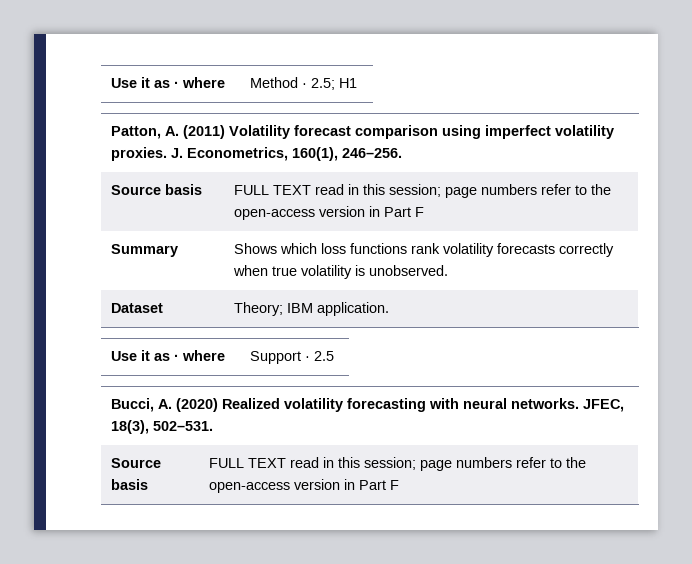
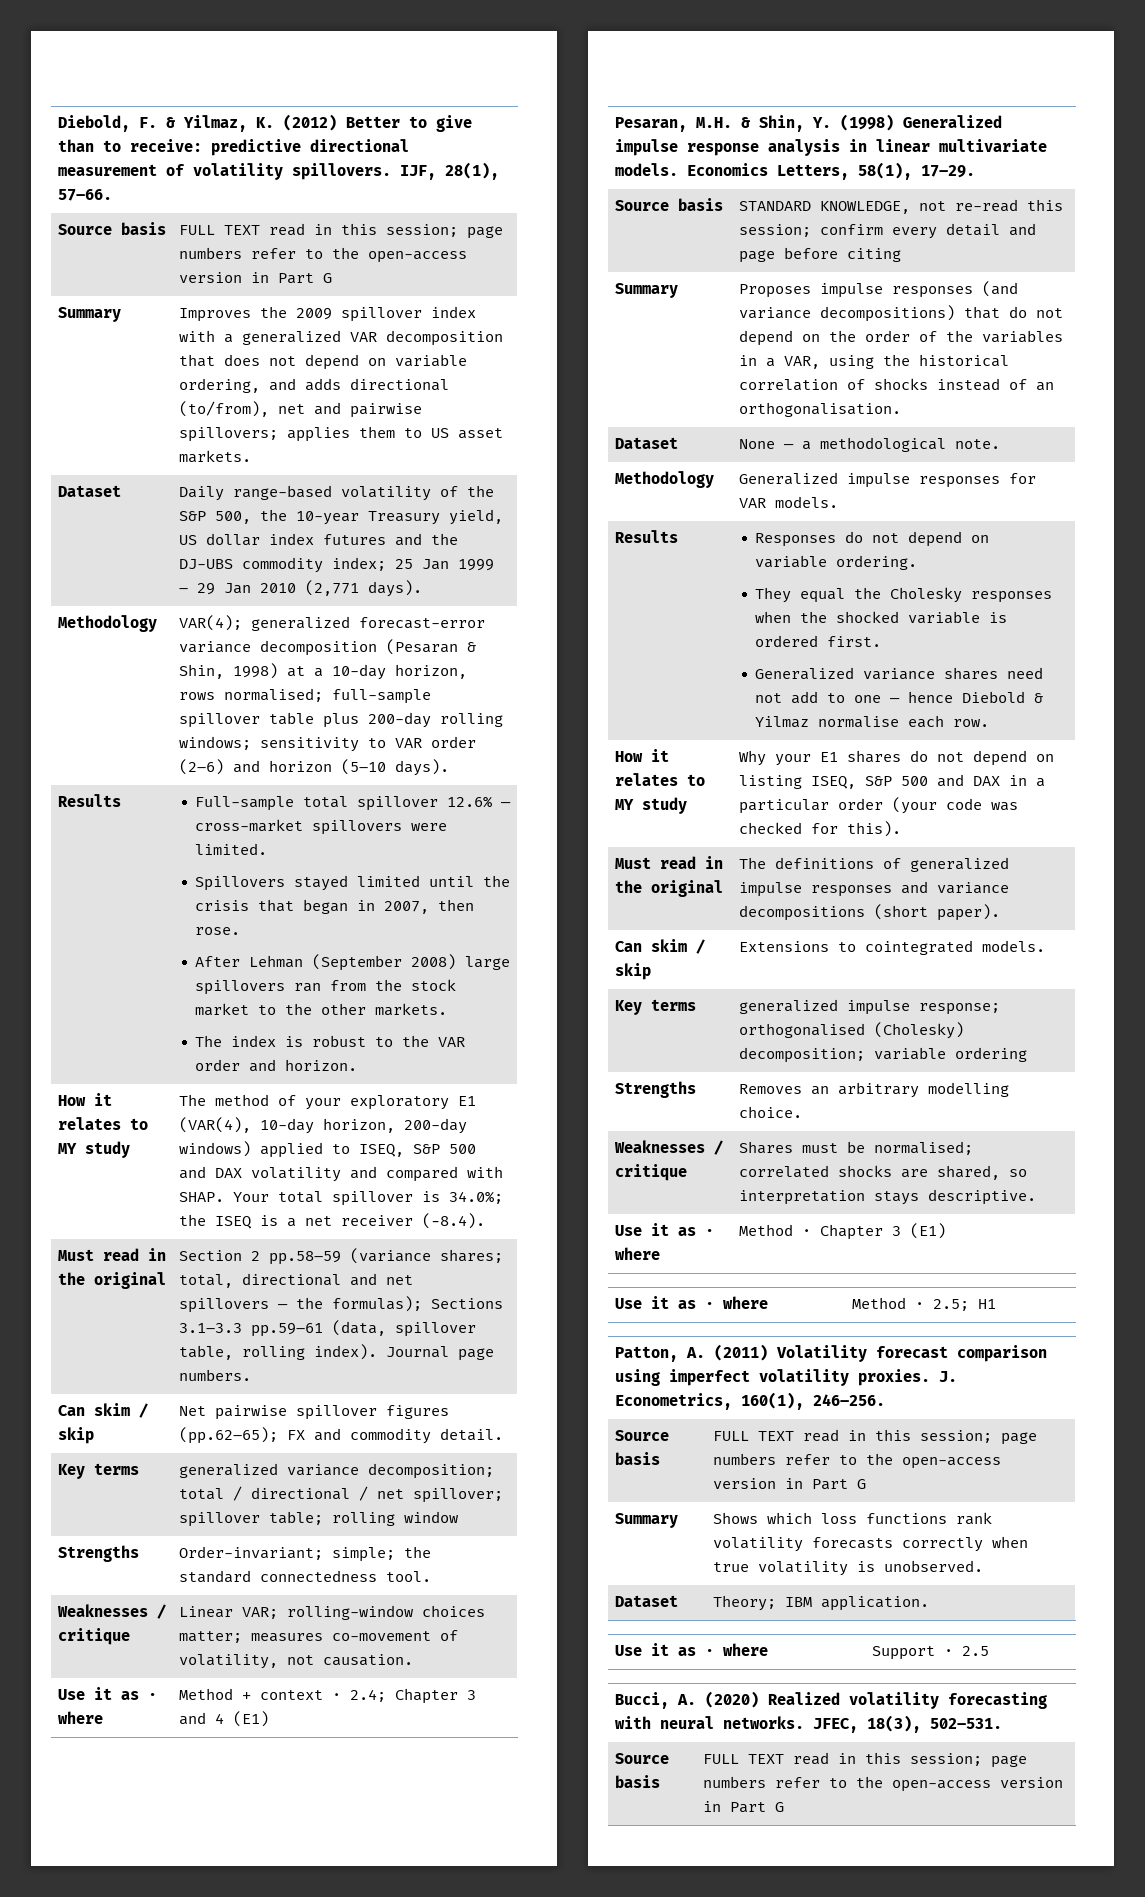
+ Diebold, F. & Yilmaz, K. (2012) Better to give than to receive: predictive directional measurement of volatility spillovers. IJF, 28(1), 57–66.
+ Source basis | FULL TEXT read in this session; page numbers refer to the open-access version in Part G
+ Summary | Improves the 2009 spillover index with a generalized VAR decomposition that does not depend on variable ordering, and adds directional (to/from), net and pairwise spillovers; applies them to US asset markets.
+ Dataset | Daily range-based volatility of the S&P 500, the 10-year Treasury yield, US dollar index futures and the DJ-UBS commodity index; 25 Jan 1999 – 29 Jan 2010 (2,771 days).
+ Methodology | VAR(4); generalized forecast-error variance decomposition (Pesaran & Shin, 1998) at a 10-day horizon, rows normalised; full-sample spillover table plus 200-day rolling windows; sensitivity to VAR order (2–6) and horizon (5–10 days).
+ Results | Full-sample total spillover 12.6% — cross-market spillovers were limited.
+ Spillovers stayed limited until the crisis that began in 2007, then rose.
+ After Lehman (September 2008) large spillovers ran from the stock market to the other markets.
+ The index is robust to the VAR order and horizon.
+ How it relates to MY study | The method of your exploratory E1 (VAR(4), 10-day horizon, 200-day windows) applied to ISEQ, S&P 500 and DAX volatility and compared with SHAP. Your total spillover is 34.0%; the ISEQ is a net receiver (−8.4).
+ Must read in the original | Section 2 pp.58–59 (variance shares; total, directional and net spillovers — the formulas); Sections 3.1–3.3 pp.59–61 (data, spillover table, rolling index). Journal page numbers.
+ Can skim / skip | Net pairwise spillover figures (pp.62–65); FX and commodity detail.
+ Key terms | generalized variance decomposition; total / directional / net spillover; spillover table; rolling window
+ Strengths | Order-invariant; simple; the standard connectedness tool.
+ Weaknesses / critique | Linear VAR; rolling-window choices matter; measures co-movement of volatility, not causation.
+ Use it as · where | Method + context · 2.4; Chapter 3 and 4 (E1)
+ Pesaran, M.H. & Shin, Y. (1998) Generalized impulse response analysis in linear multivariate models. Economics Letters, 58(1), 17–29.
+ Source basis | STANDARD KNOWLEDGE, not re-read this session; confirm every detail and page before citing
+ Summary | Proposes impulse responses (and variance decompositions) that do not depend on the order of the variables in a VAR, using the historical correlation of shocks instead of an orthogonalisation.
+ Dataset | None — a methodological note.
+ Methodology | Generalized impulse responses for VAR models.
+ Results | Responses do not depend on variable ordering.
+ They equal the Cholesky responses when the shocked variable is ordered first.
+ Generalized variance shares need not add to one — hence Diebold & Yilmaz normalise each row.
+ How it relates to MY study | Why your E1 shares do not depend on listing ISEQ, S&P 500 and DAX in a particular order (your code was checked for this).
+ Must read in the original | The definitions of generalized impulse responses and variance decompositions (short paper).
+ Can skim / skip | Extensions to cointegrated models.
+ Key terms | generalized impulse response; orthogonalised (Cholesky) decomposition; variable ordering
+ Strengths | Removes an arbitrary modelling choice.
+ Weaknesses / critique | Shares must be normalised; correlated shocks are shared, so interpretation stays descriptive.
+ Use it as · where | Method · Chapter 3 (E1)
  Patton, A. (2011) Volatility forecast comparison using imperfect volatility proxies. J. Econometrics, 160(1), 246–256.
- Source basis | FULL TEXT read in this session; page numbers refer to the open-access version in Part F
+ Source basis | FULL TEXT read in this session; page numbers refer to the open-access version in Part G
  Bucci, A. (2020) Realized volatility forecasting with neural networks. JFEC, 18(3), 502–531.
- Source basis | FULL TEXT read in this session; page numbers refer to the open-access version in Part F
+ Source basis | FULL TEXT read in this session; page numbers refer to the open-access version in Part G

